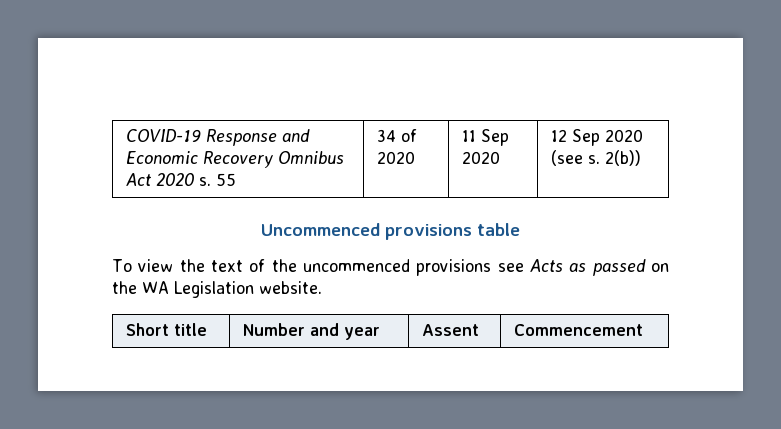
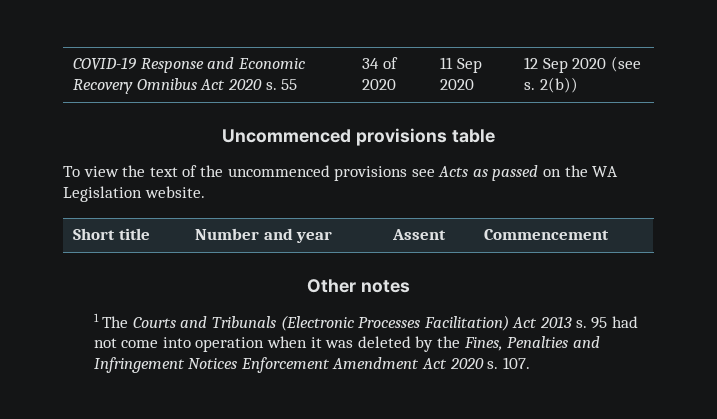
+ Other notes
+ 1 The Courts and Tribunals (Electronic Processes Facilitation) Act 2013 s. 95 had not come into operation when it was deleted by the Fines, Penalties and Infringement Notices Enforcement Amendment Act 2020 s. 107.

